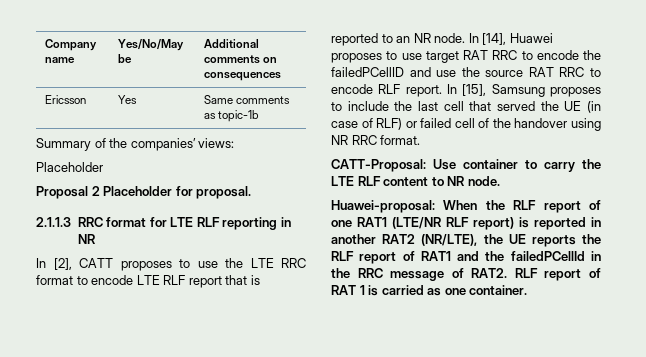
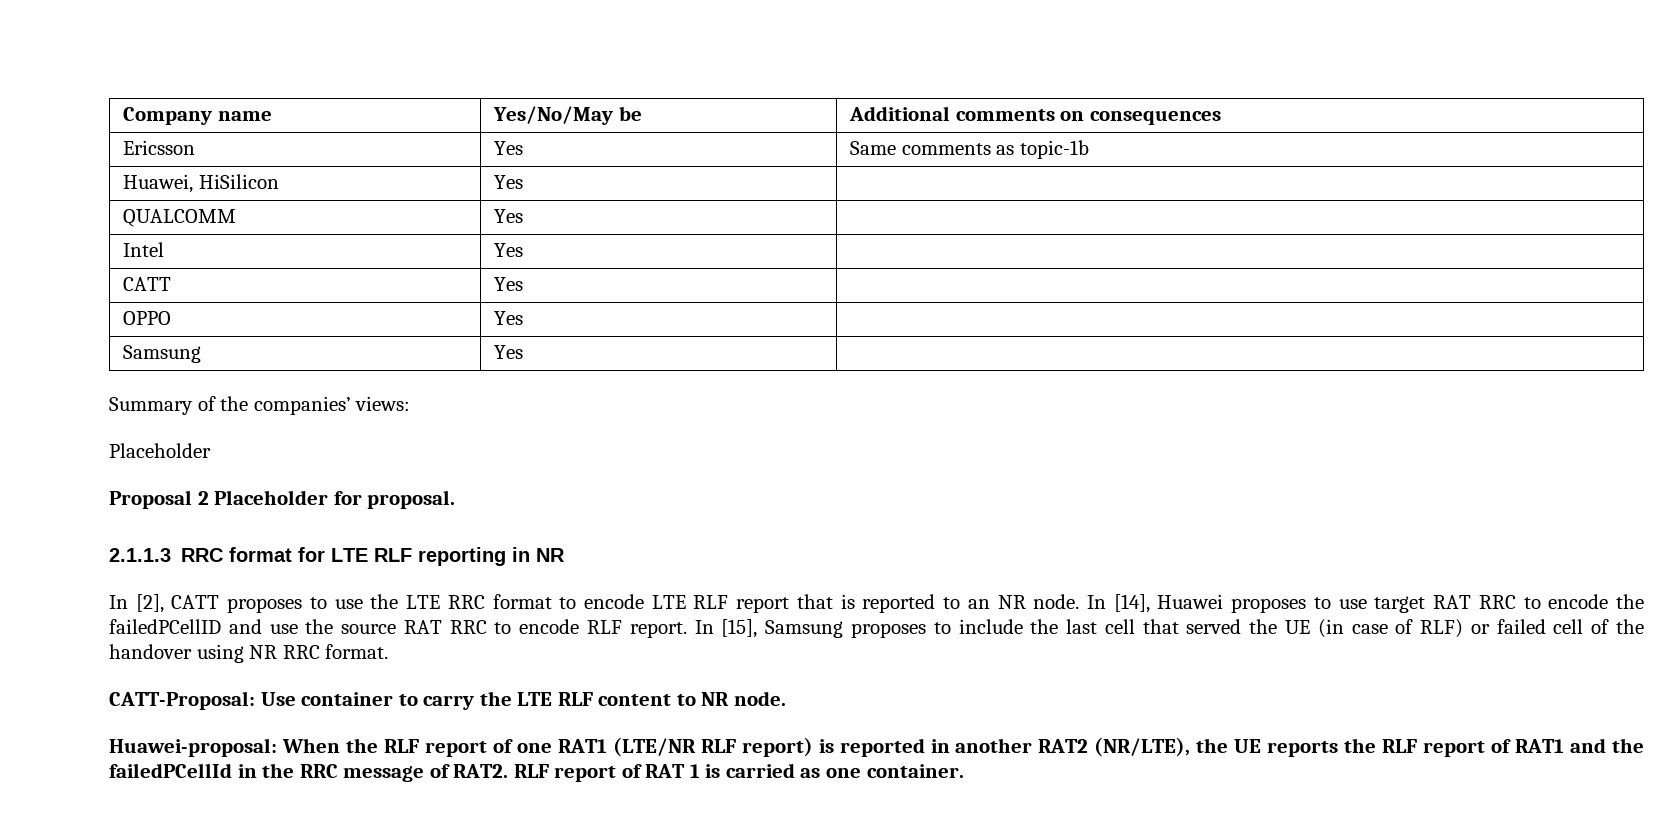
+ Huawei, HiSilicon | Yes |
+ QUALCOMM | Yes |
+ Intel | Yes |
+ CATT | Yes |
+ OPPO | Yes |
+ Samsung | Yes |

